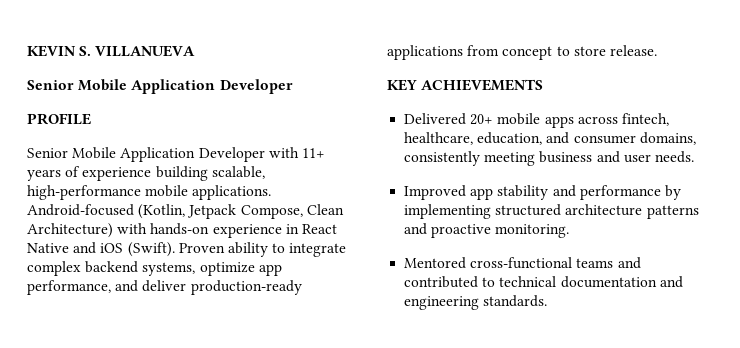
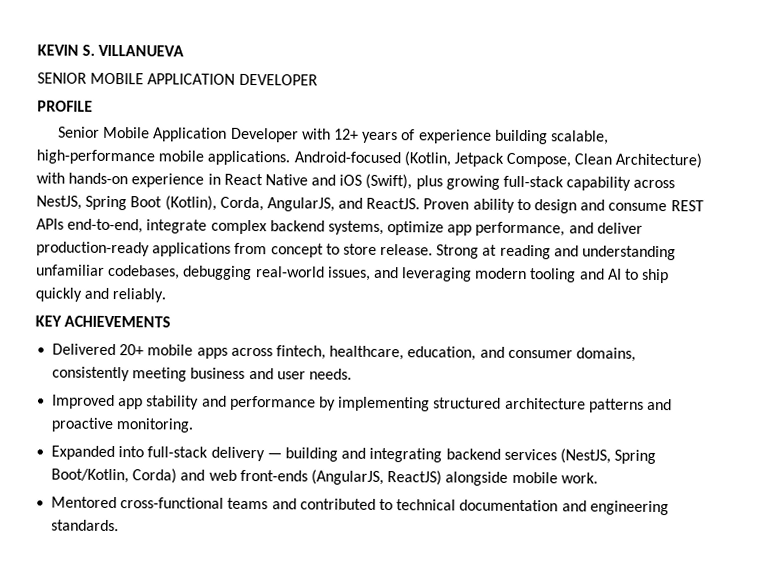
  KEVIN S. VILLANUEVA
- Senior Mobile Application Developer
+ SENIOR MOBILE APPLICATION DEVELOPER
- Senior Mobile Application Developer with 11+ years of experience building scalable, high-performance mobile applications.
+ Senior Mobile Application Developer with 12+ years of experience building scalable, high-performance mobile applications.
- Android-focused (Kotlin, Jetpack Compose, Clean Architecture) with hands-on experience in React Native and iOS (Swift). Proven ability to integrate complex backend systems, optimize app performance, and deliver production-ready applications from concept to store release.
+ Android-focused (Kotlin, Jetpack Compose, Clean Architecture) with hands-on experience in React Native and iOS (Swift), plus growing full-stack capability across NestJS, Spring Boot (Kotlin), Corda, AngularJS, and ReactJS. Proven ability to design and consume REST APIs end-to-end, integrate complex backend systems, optimize app performance, and deliver production-ready applications from concept to store release. Strong at reading and understanding unfamiliar codebases, debugging real-world issues, and leveraging modern tooling and AI to ship quickly and reliably.
+ Expanded into full-stack delivery — building and integrating backend services (NestJS, Spring Boot/Kotlin, Corda) and web front-ends (AngularJS, ReactJS) alongside mobile work.

